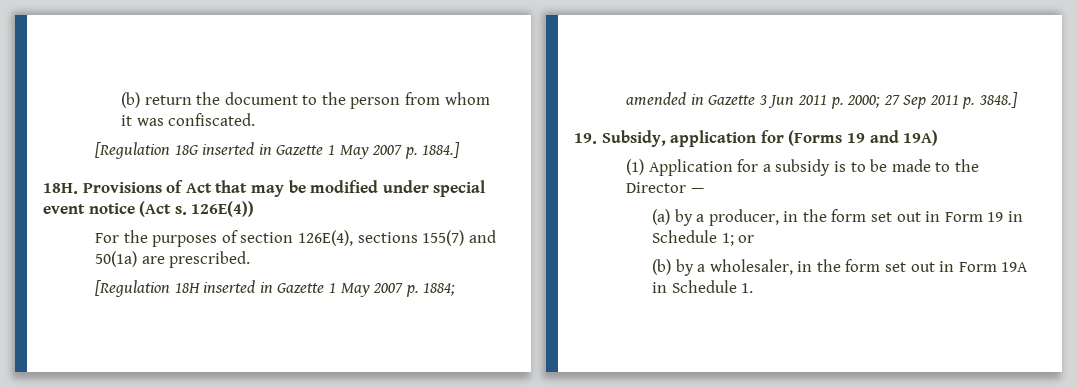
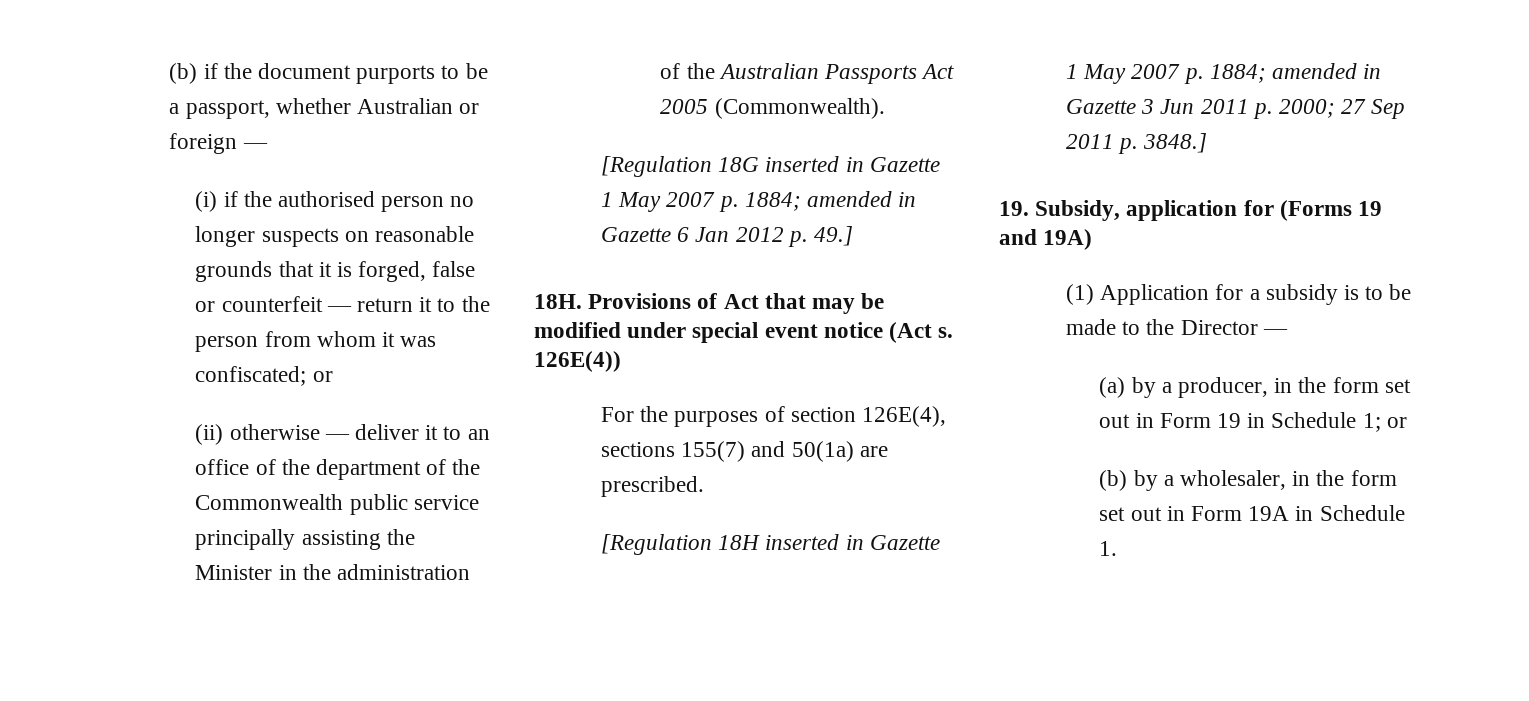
- (b) return the document to the person from whom it was confiscated.
+ (b) if the document purports to be a passport, whether Australian or foreign —
+ (i) if the authorised person no longer suspects on reasonable grounds that it is forged, false or counterfeit — return it to the person from whom it was confiscated; or
+ (ii) otherwise — deliver it to an office of the department of the Commonwealth public service principally assisting the Minister in the administration of the Australian Passports Act 2005 (Commonwealth).
- [Regulation 18G inserted in Gazette 1 May 2007 p. 1884.]
+ [Regulation 18G inserted in Gazette 1 May 2007 p. 1884; amended in Gazette 6 Jan 2012 p. 49.]

